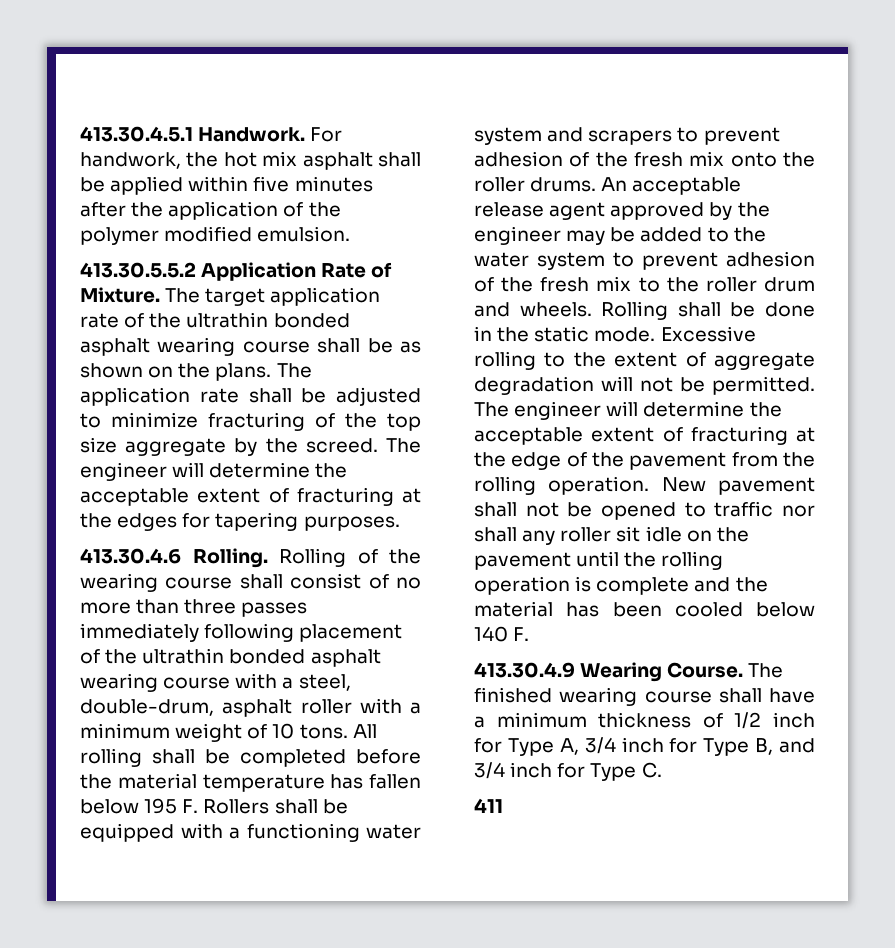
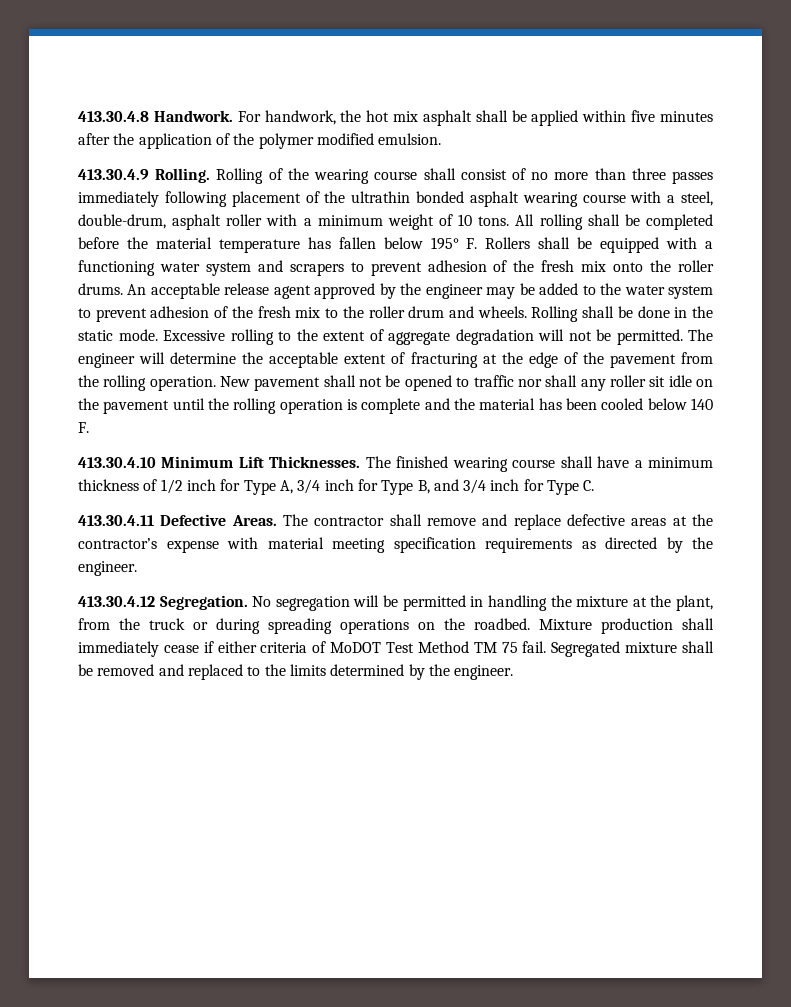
- 413.30.4.5.1 Handwork.
+ 413.30.4.8 Handwork.
- 413.30.5.5.2 Application Rate of Mixture. The target application rate of the ultrathin bonded asphalt wearing course shall be as shown on the plans. The application rate shall be adjusted to minimize fracturing of the top size aggregate by the screed. The engineer will determine the acceptable extent of fracturing at the edges for tapering purposes.
- 413.30.4.6 Rolling.
+ 413.30.4.9 Rolling.
- All rolling shall be completed before the material temperature has fallen below 195 F. Rollers shall be equipped with a functioning water system and scrapers to prevent adhesion of the fresh mix onto the roller drums.
+ All rolling shall be completed before the material temperature has fallen below 195° F. Rollers shall be equipped with a functioning water system and scrapers to prevent adhesion of the fresh mix onto the roller drums.
- 413.30.4.9 Wearing Course.
+ 413.30.4.10 Minimum Lift Thicknesses.
- 411
+ 413.30.4.11 Defective Areas. The contractor shall remove and replace defective areas at the contractor’s expense with material meeting specification requirements as directed by the engineer.
+ 413.30.4.12 Segregation. No segregation will be permitted in handling the mixture at the plant, from the truck or during spreading operations on the roadbed. Mixture production shall immediately cease if either criteria of MoDOT Test Method TM 75 fail. Segregated mixture shall be removed and replaced to the limits determined by the engineer.

